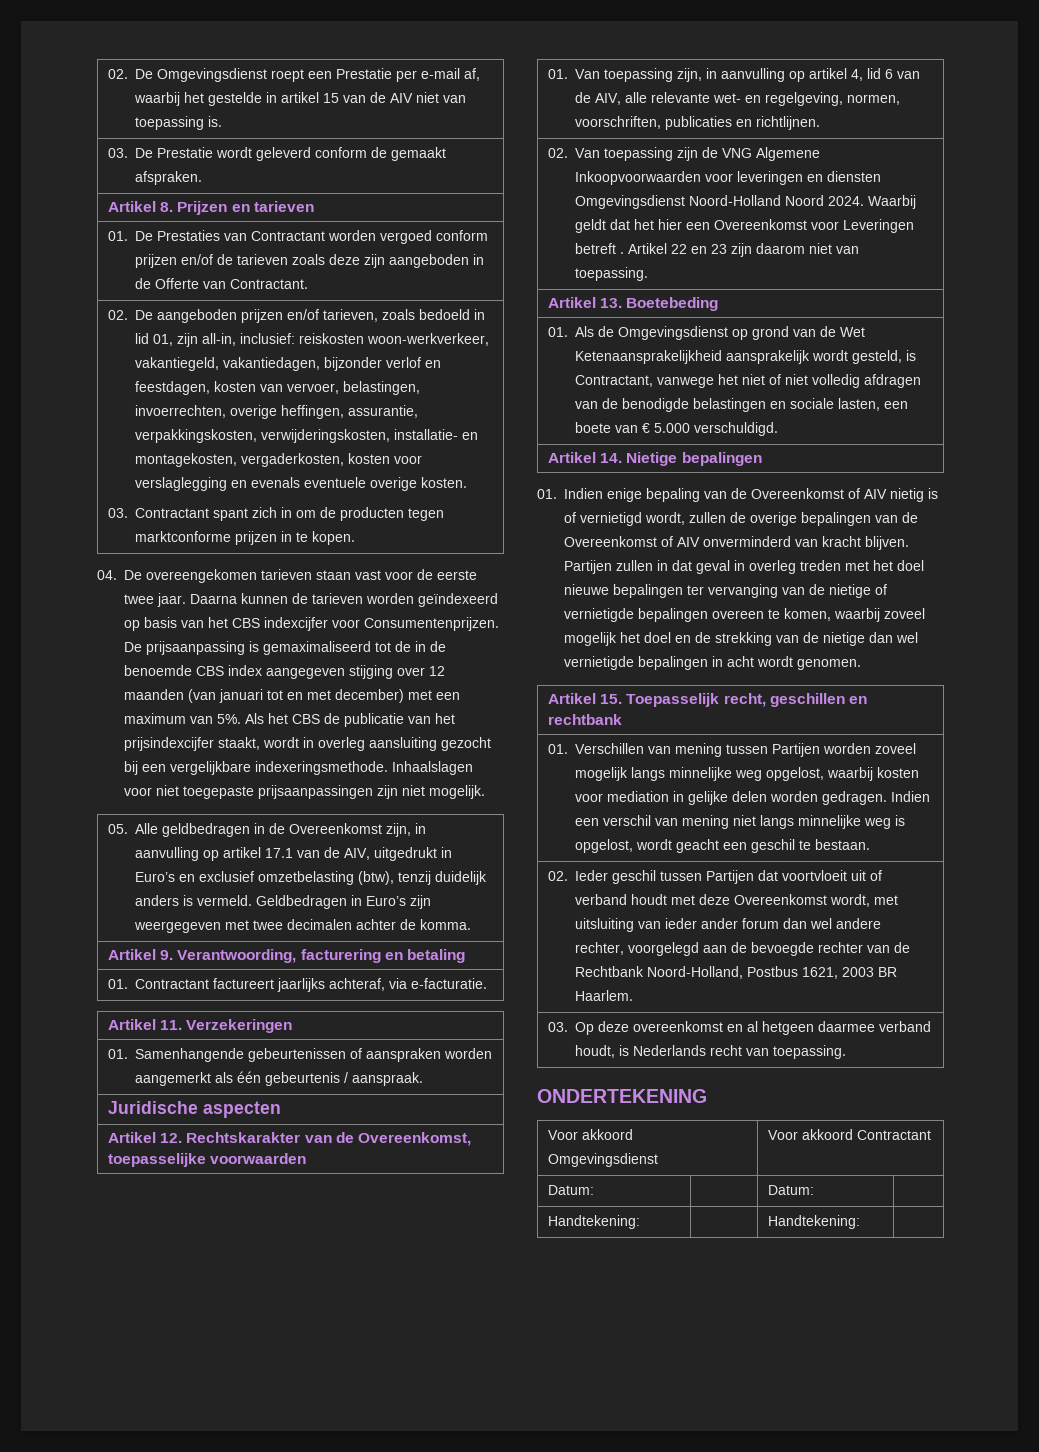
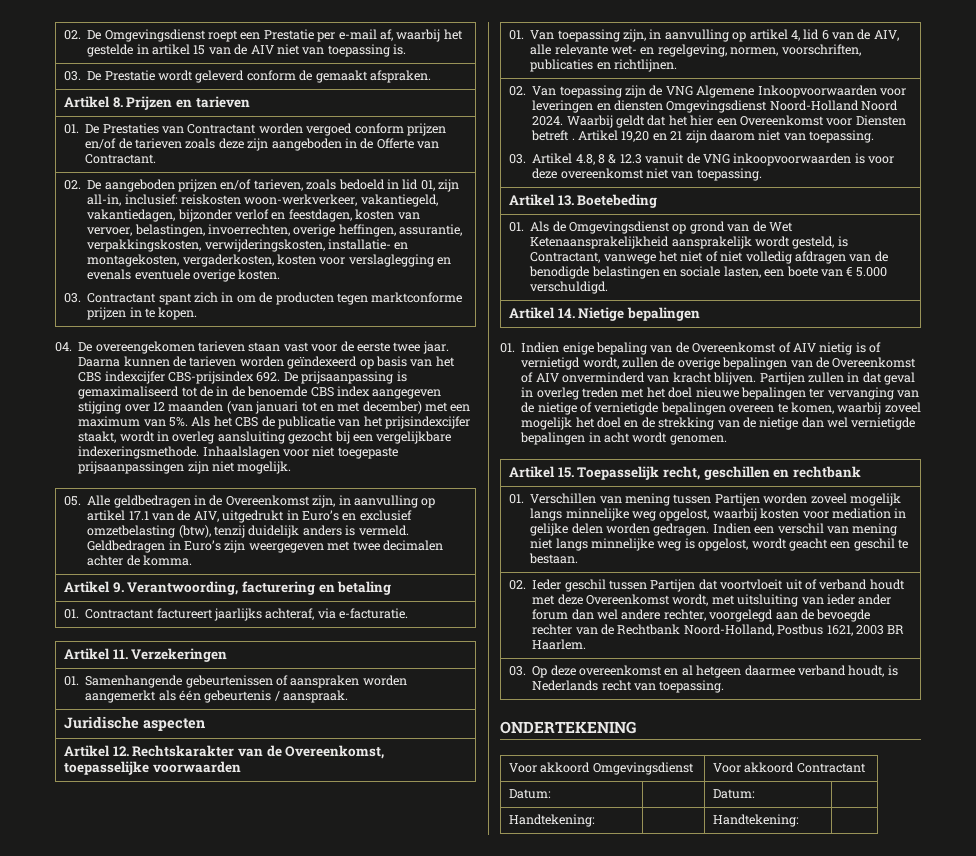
- Daarna kunnen de tarieven worden geïndexeerd op basis van het CBS indexcijfer voor Consumentenprijzen. De prijsaanpassing is gemaximaliseerd tot de in de benoemde CBS index aangegeven stijging over 12 maanden (van januari tot en met december) met een maximum van 5%.
+ Daarna kunnen de tarieven worden geïndexeerd op basis van het CBS indexcijfer CBS-prijsindex 692. De prijsaanpassing is gemaximaliseerd tot de in de benoemde CBS index aangegeven stijging over 12 maanden (van januari tot en met december) met een maximum van 5%.
- Waarbij geldt dat het hier een Overeenkomst voor Leveringen betreft .
+ Waarbij geldt dat het hier een Overeenkomst voor Diensten betreft .
- Artikel 22 en 23 zijn daarom niet van toepassing.
+ Artikel 19,20 en 21 zijn daarom niet van toepassing.
+ 03. Artikel 4.8, 8 & 12.3 vanuit de VNG inkoopvoorwaarden is voor deze overeenkomst niet van toepassing.

